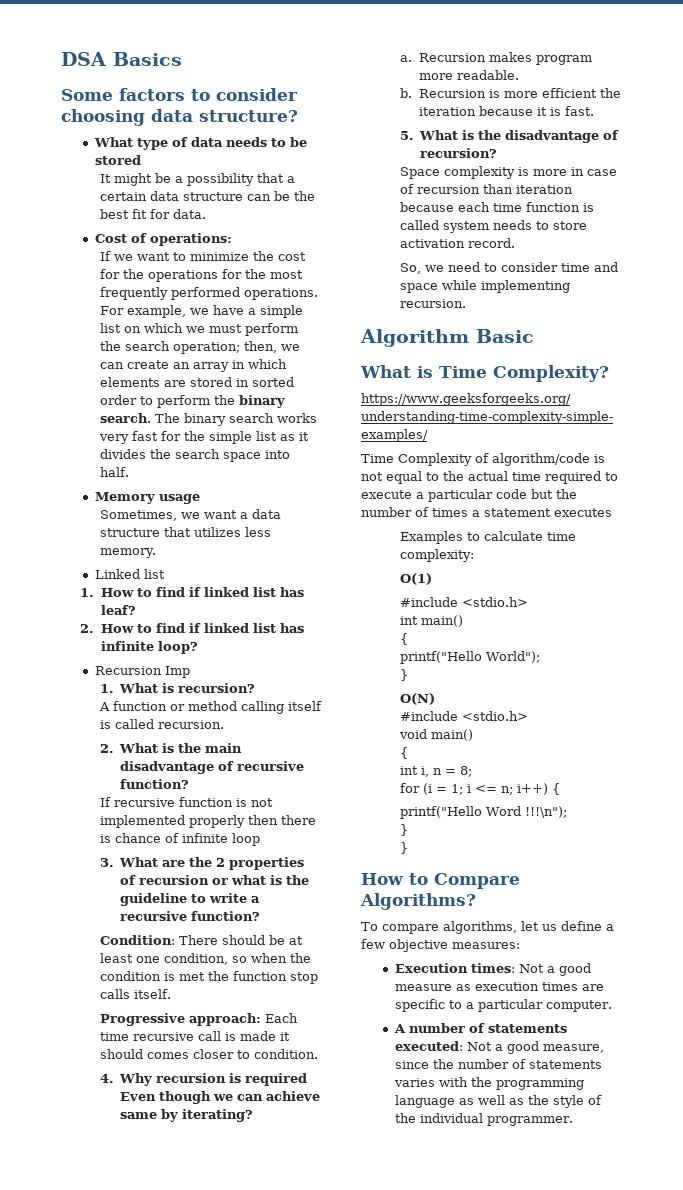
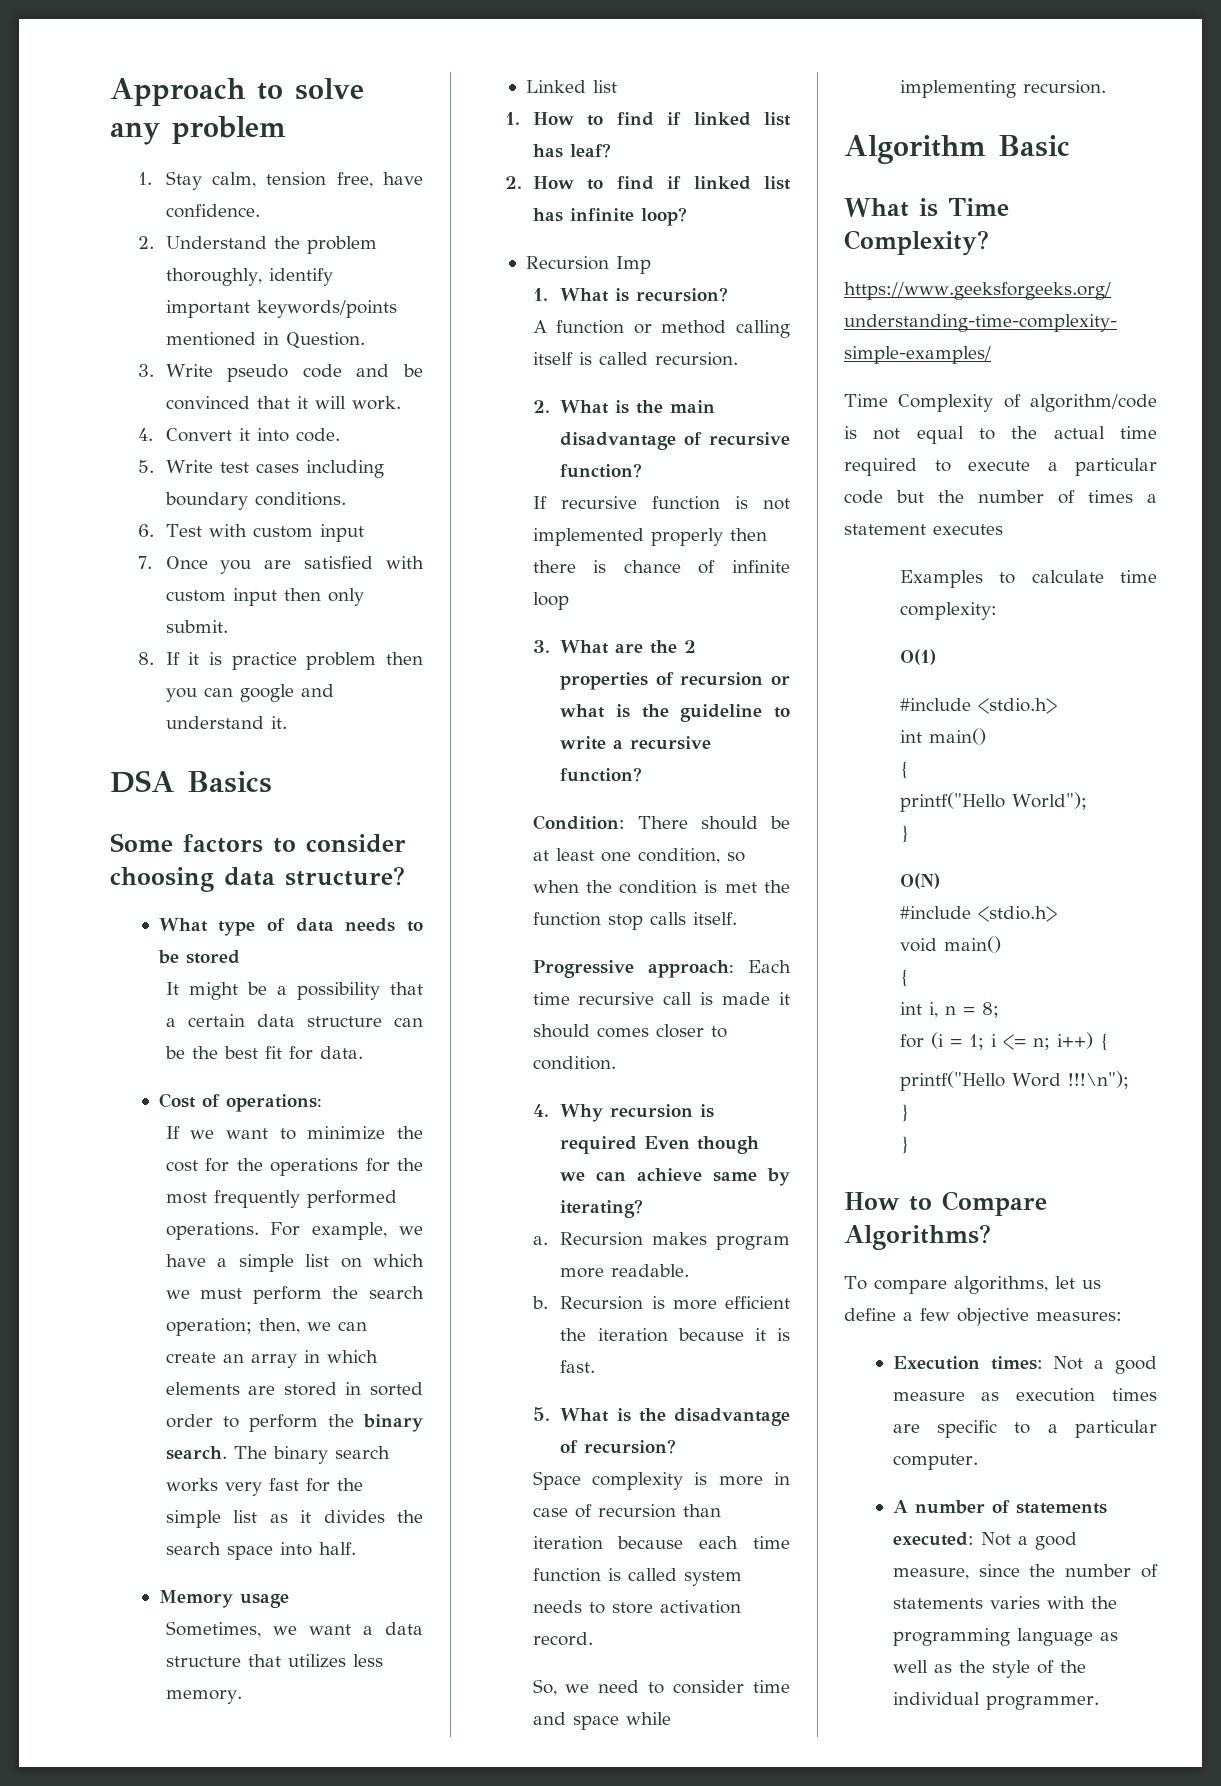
+ Approach to solve any problem
+ 1. Stay calm, tension free, have confidence.
+ 2. Understand the problem thoroughly, identify important keywords/points mentioned in Question.
+ 3. Write pseudo code and be convinced that it will work.
+ 4. Convert it into code.
+ 5. Write test cases including boundary conditions.
+ 6. Test with custom input
+ 7. Once you are satisfied with custom input then only submit.
+ 8. If it is practice problem then you can google and understand it.

